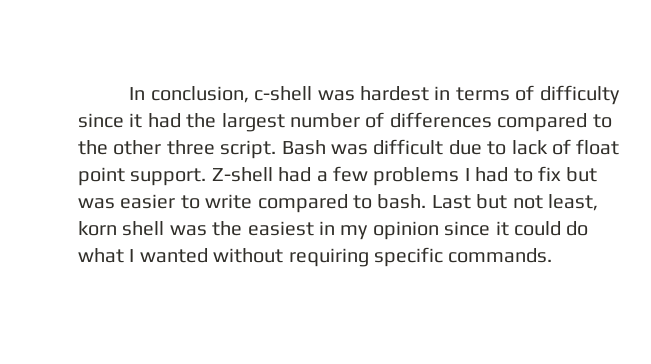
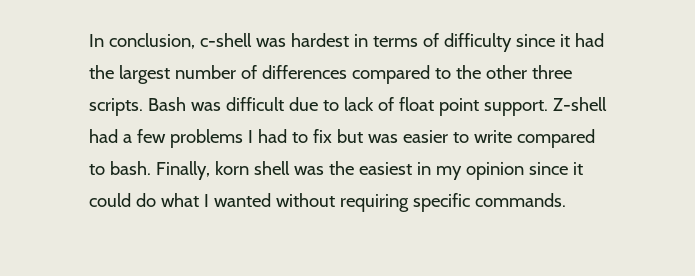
- In conclusion, c-shell was hardest in terms of difficulty since it had the largest number of differences compared to the other three script.
+ In conclusion, c-shell was hardest in terms of difficulty since it had the largest number of differences compared to the other three scripts.
- Last but not least, korn shell was the easiest in my opinion since it could do what I wanted without requiring specific commands.
+ Finally, korn shell was the easiest in my opinion since it could do what I wanted without requiring specific commands.

